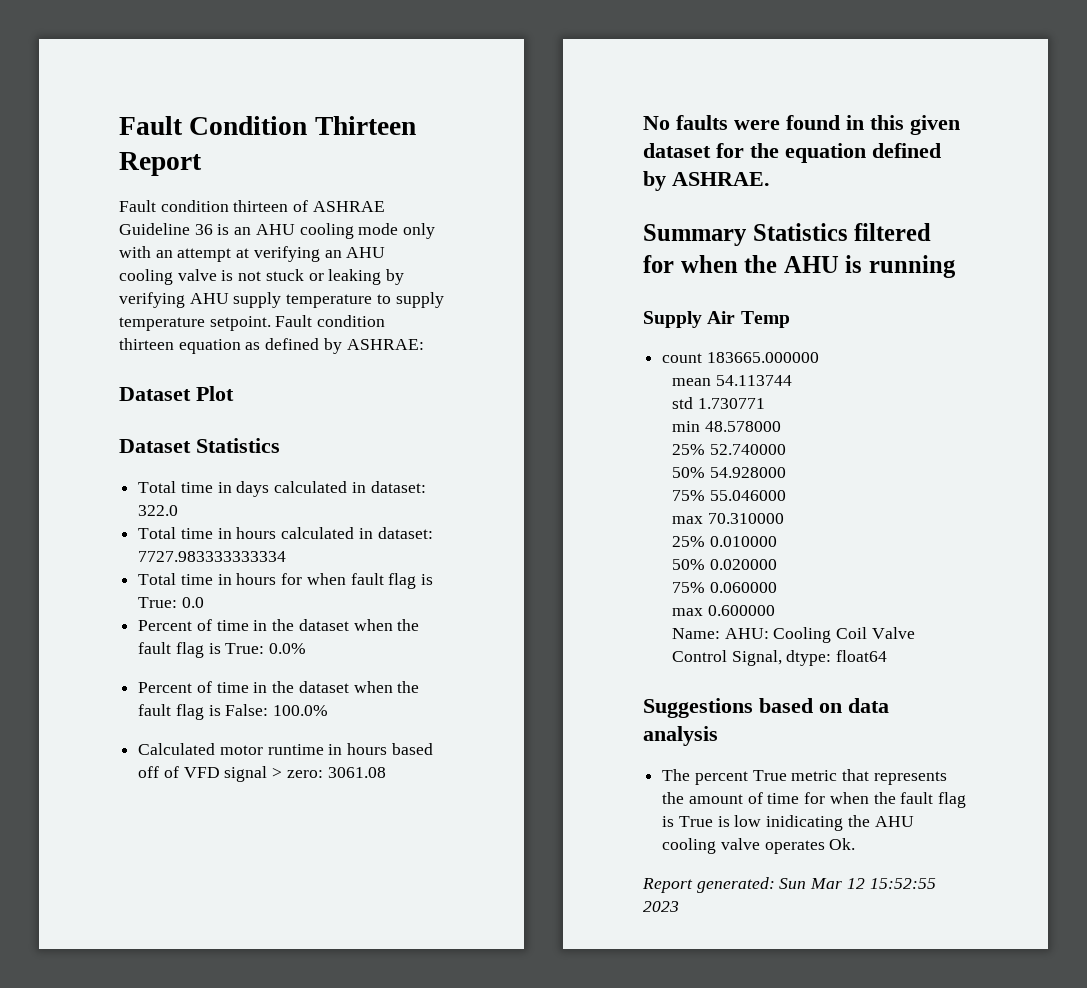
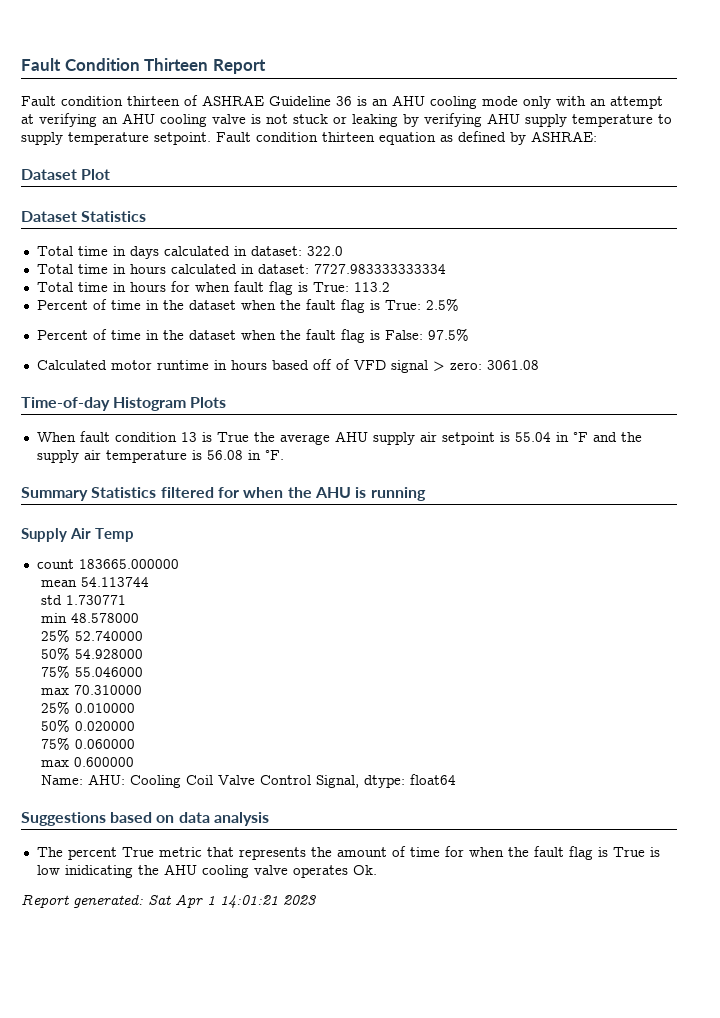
- Total time in hours for when fault flag is True: 0.0
+ Total time in hours for when fault flag is True: 113.2
- Percent of time in the dataset when the fault flag is True: 0.0%
+ Percent of time in the dataset when the fault flag is True: 2.5%
- Percent of time in the dataset when the fault flag is False: 100.0%
+ Percent of time in the dataset when the fault flag is False: 97.5%
- No faults were found in this given dataset for the equation defined by ASHRAE.
+ Time-of-day Histogram Plots
+ When fault condition 13 is True the average AHU supply air setpoint is 55.04 in °F and the supply air temperature is 56.08 in °F.
- Report generated: Sun Mar 12 15:52:55 2023
+ Report generated: Sat Apr 1 14:01:21 2023

